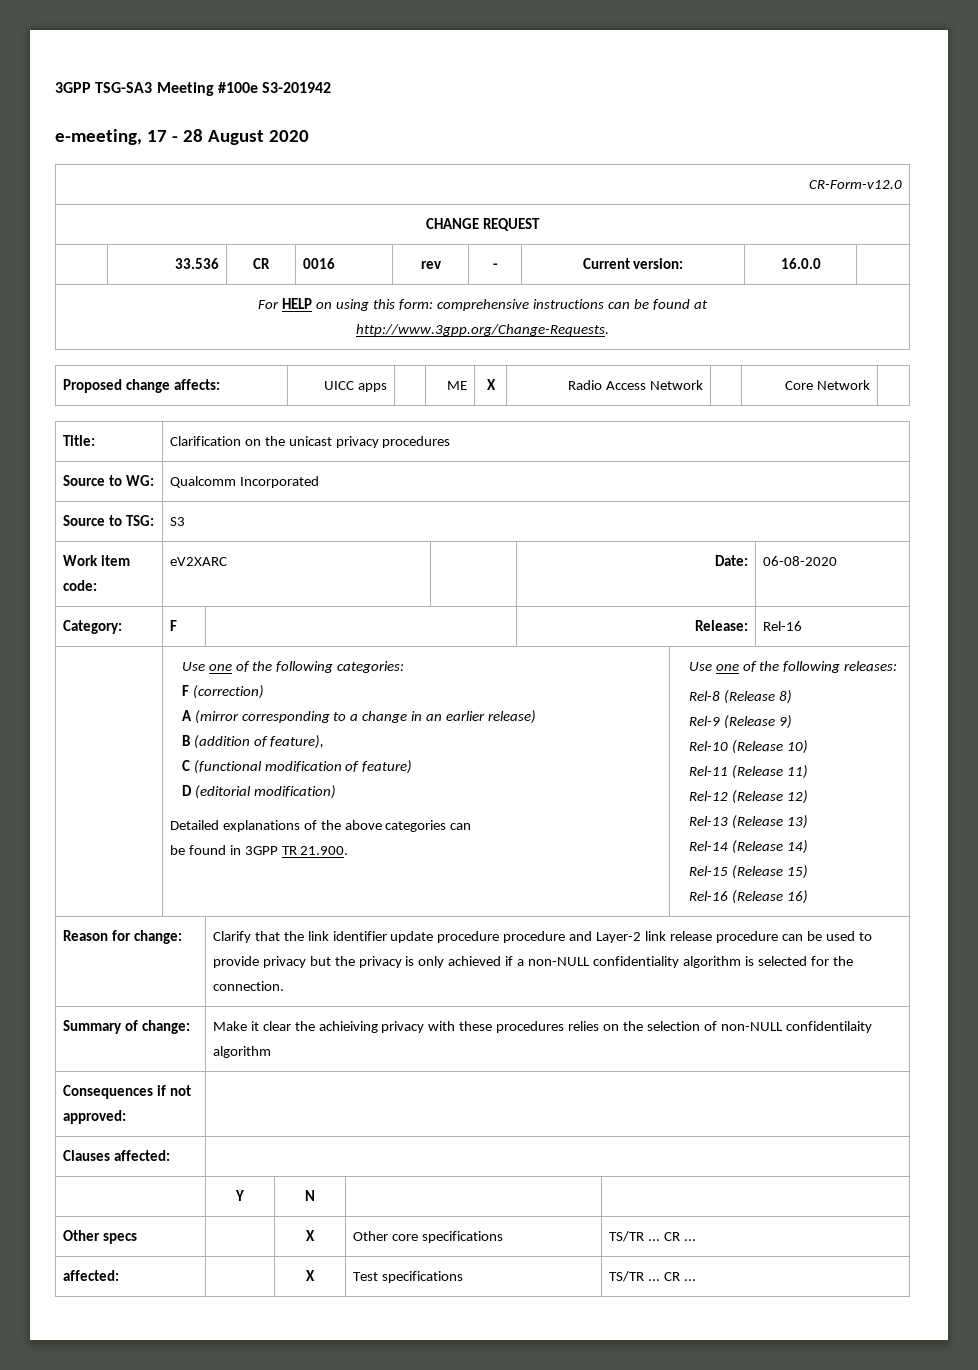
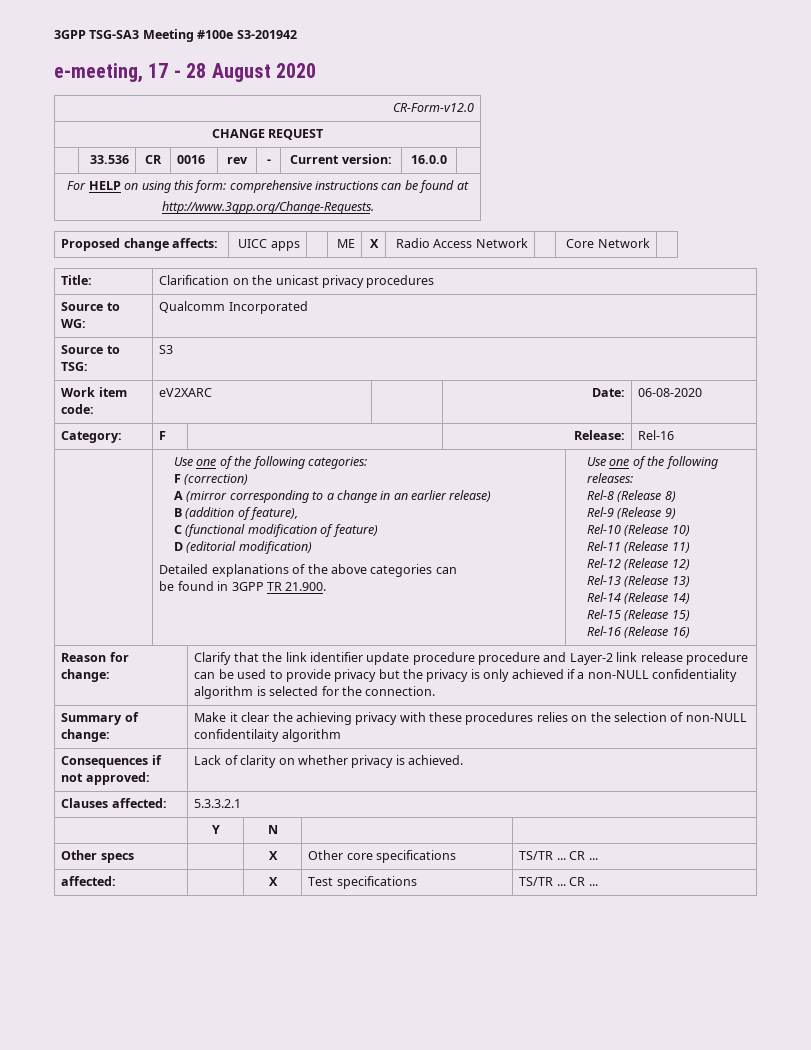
- Summary of change: | Make it clear the achieiving privacy with these procedures relies on the selection of non-NULL confidentilaity algorithm
+ Summary of change: | Make it clear the achieving privacy with these procedures relies on the selection of non-NULL confidentilaity algorithm
- Consequences if not approved: |
+ Consequences if not approved: | Lack of clarity on whether privacy is achieved.
- Clauses affected: |
+ Clauses affected: | 5.3.3.2.1

